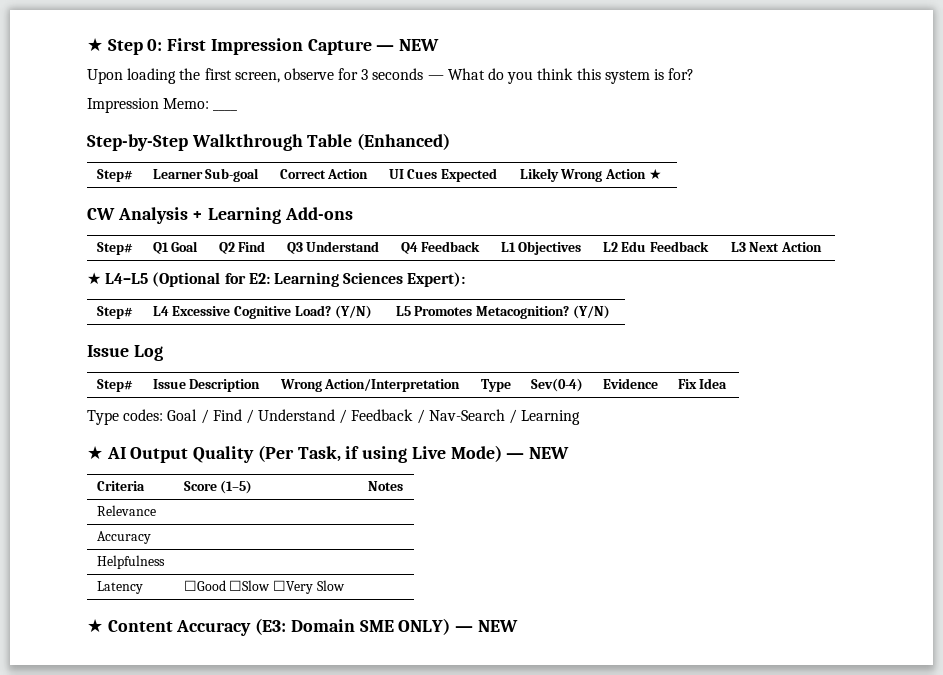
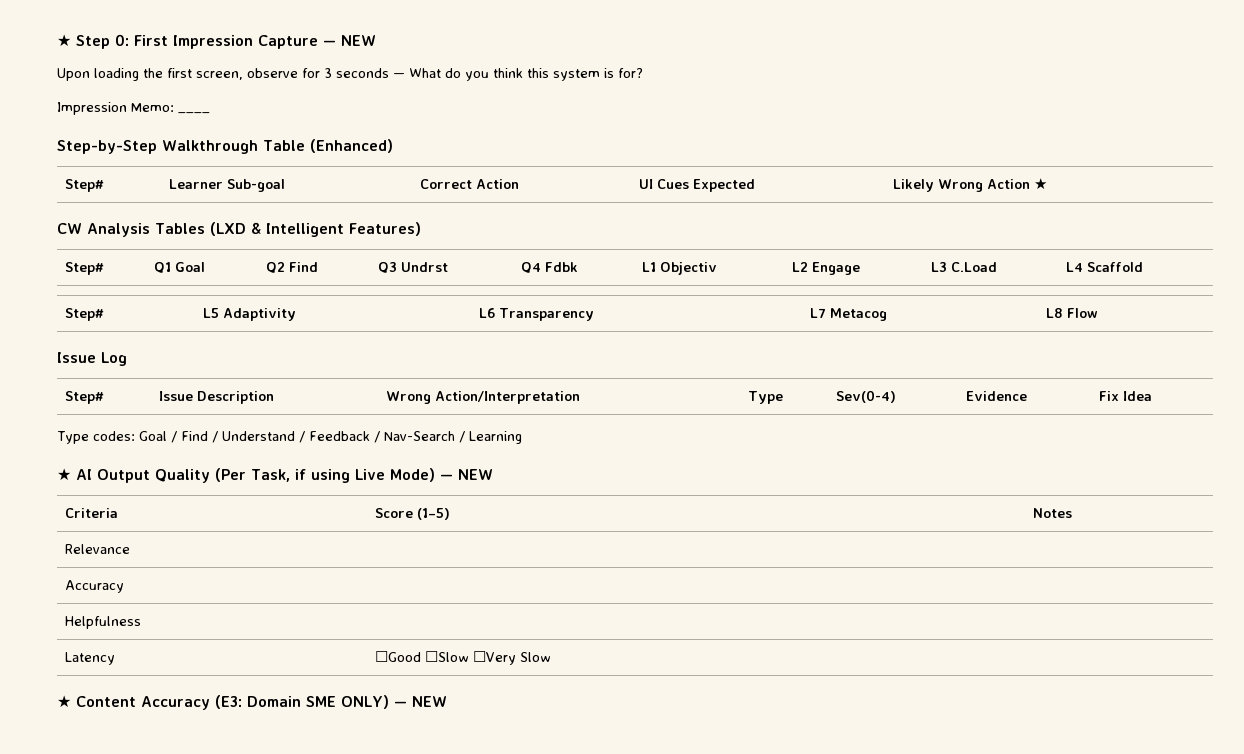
- CW Analysis + Learning Add-ons
+ CW Analysis Tables (LXD & Intelligent Features)
- Step# | Q1 Goal | Q2 Find | Q3 Understand | Q4 Feedback | L1 Objectives | L2 Edu Feedback | L3 Next Action
- ★ L4–L5 (Optional for E2: Learning Sciences Expert):
- Step# | L4 Excessive Cognitive Load? (Y/N) | L5 Promotes Metacognition? (Y/N)
+ Step# | Q1 Goal | Q2 Find | Q3 Undrst | Q4 Fdbk | L1 Objectiv | L2 Engage | L3 C.Load | L4 Scaffold
+ Step# | L5 Adaptivity | L6 Transparency | L7 Metacog | L8 Flow

